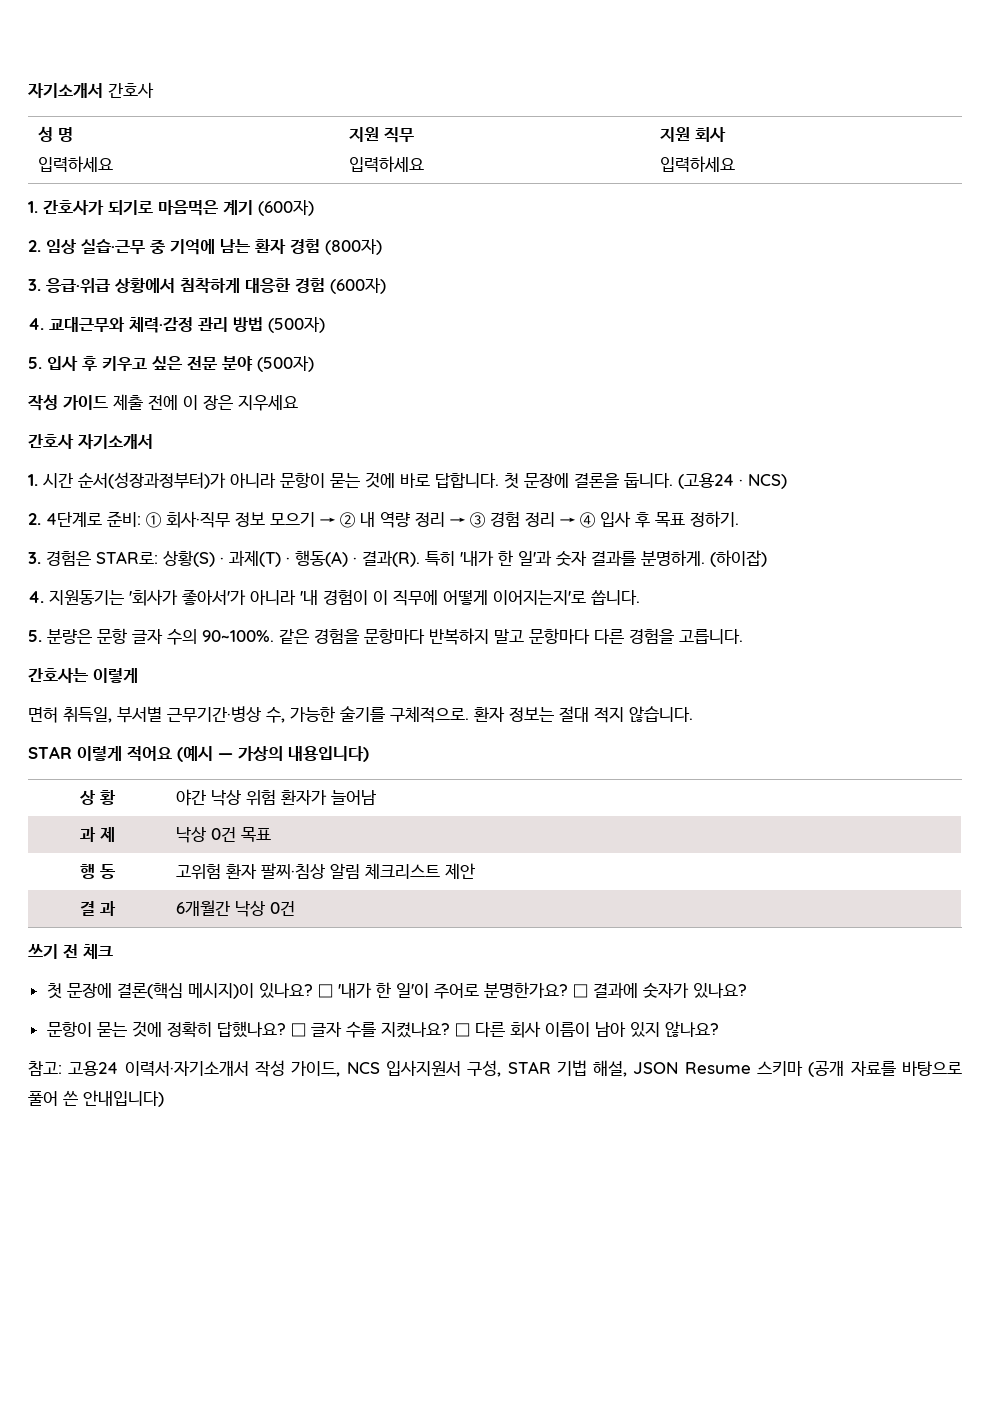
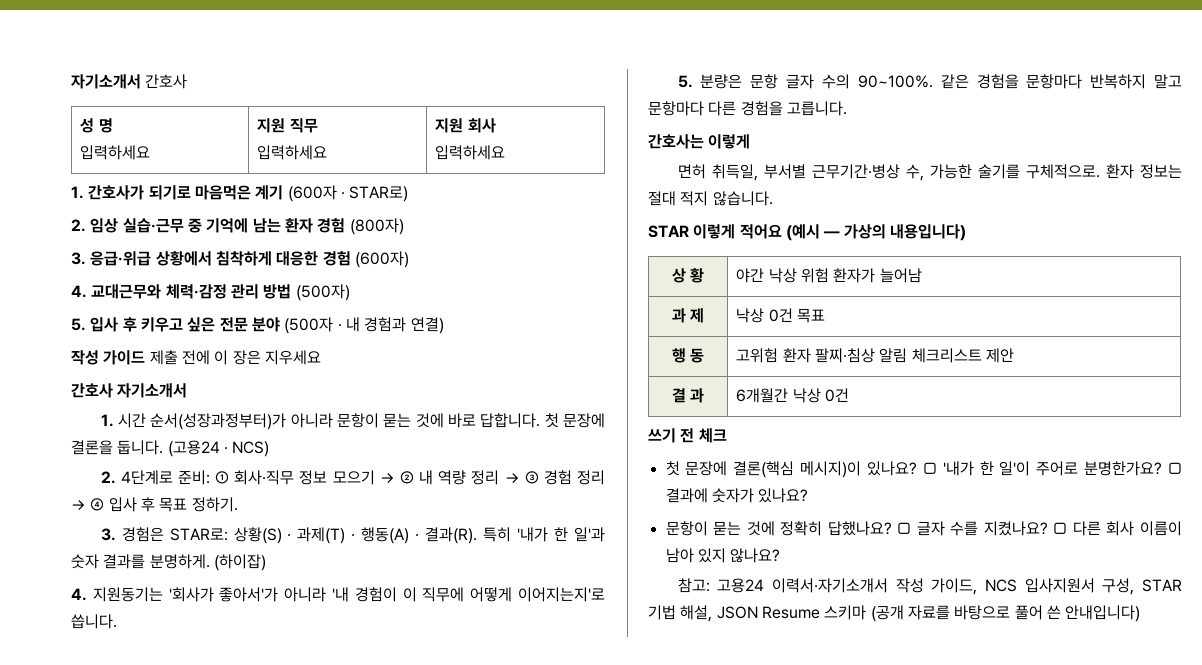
- 1. 간호사가 되기로 마음먹은 계기 (600자)
+ 1. 간호사가 되기로 마음먹은 계기 (600자 · STAR로)
- 5. 입사 후 키우고 싶은 전문 분야 (500자)
+ 5. 입사 후 키우고 싶은 전문 분야 (500자 · 내 경험과 연결)

